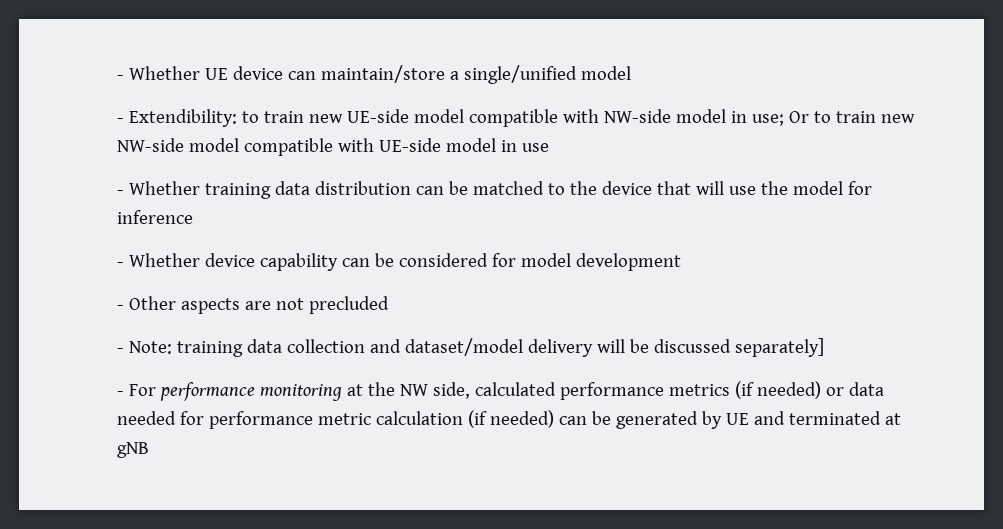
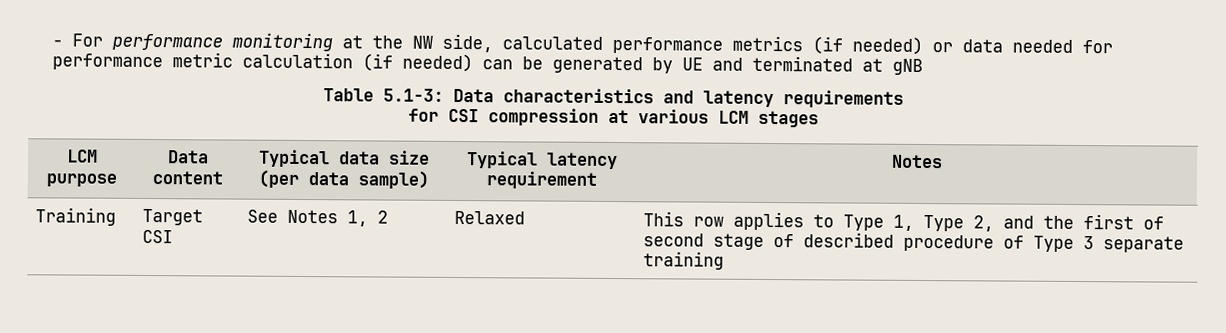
- - Whether UE device can maintain/store a single/unified model
- - Extendibility: to train new UE-side model compatible with NW-side model in use; Or to train new NW-side model compatible with UE-side model in use
- - Whether training data distribution can be matched to the device that will use the model for inference
- - Whether device capability can be considered for model development
- - Other aspects are not precluded
- - Note: training data collection and dataset/model delivery will be discussed separately]
+ Table 5.1-3: Data characteristics and latency requirements
+ for CSI compression at various LCM stages
+ LCM purpose | Data content | Typical data size (per data sample) | Typical latency requirement | Notes
+ Training | Target CSI | See Notes 1, 2 | Relaxed | This row applies to Type 1, Type 2, and the first of second stage of described procedure of Type 3 separate training

